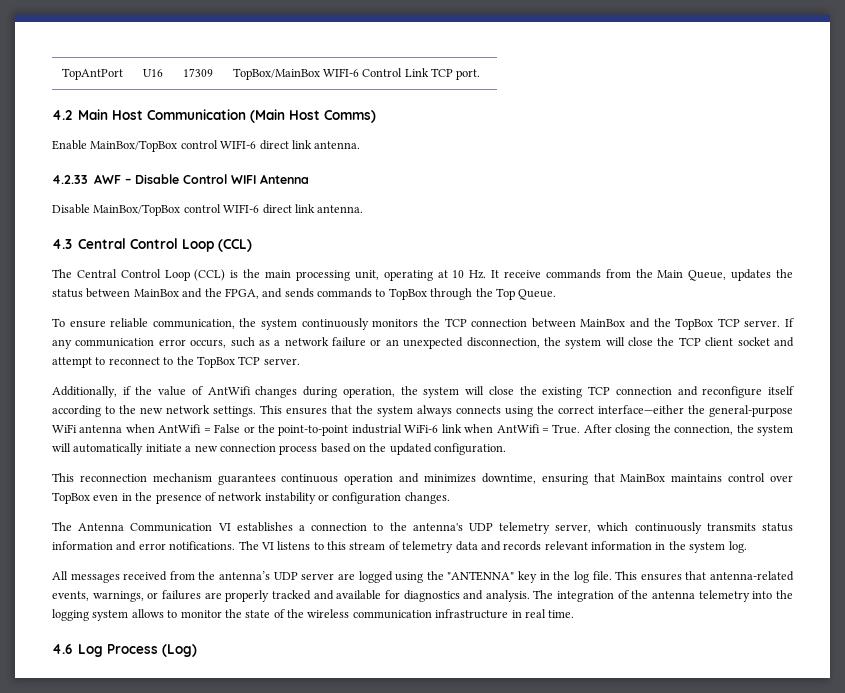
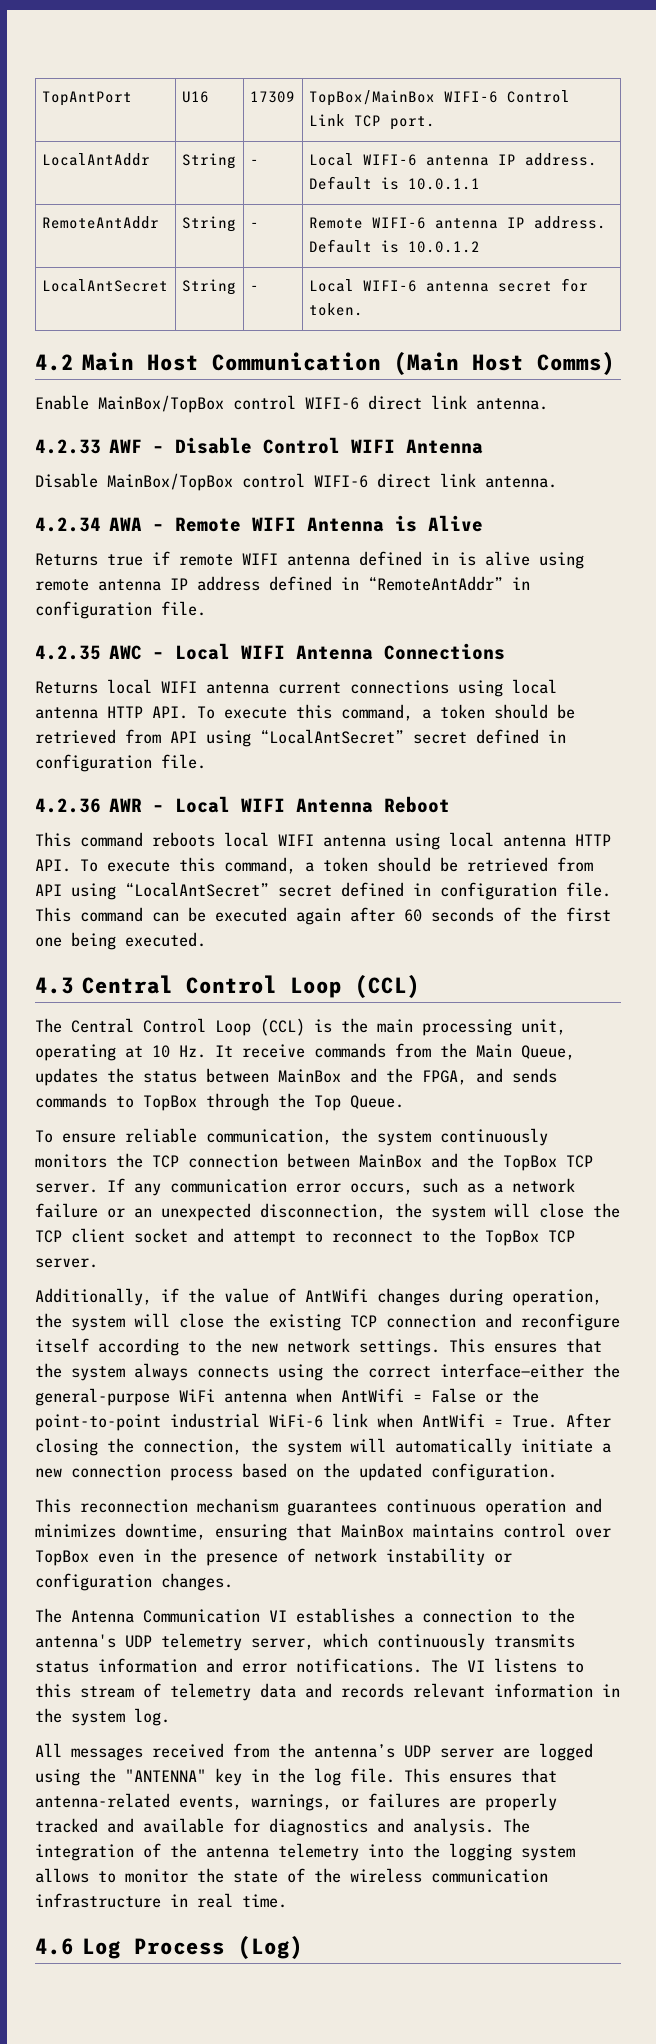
+ LocalAntAddr | String | - | Local WIFI-6 antenna IP address. Default is 10.0.1.1
+ RemoteAntAddr | String | - | Remote WIFI-6 antenna IP address. Default is 10.0.1.2
+ LocalAntSecret | String | - | Local WIFI-6 antenna secret for token.
+ 4.2.34 AWA – Remote WIFI Antenna is Alive
+ Returns true if remote WIFI antenna defined in is alive using remote antenna IP address defined in “RemoteAntAddr” in configuration file.
+ 4.2.35 AWC – Local WIFI Antenna Connections
+ Returns local WIFI antenna current connections using local antenna HTTP API. To execute this command, a token should be retrieved from API using “LocalAntSecret” secret defined in configuration file.
+ 4.2.36 AWR – Local WIFI Antenna Reboot
+ This command reboots local WIFI antenna using local antenna HTTP API. To execute this command, a token should be retrieved from API using “LocalAntSecret” secret defined in configuration file. This command can be executed again after 60 seconds of the first one being executed.

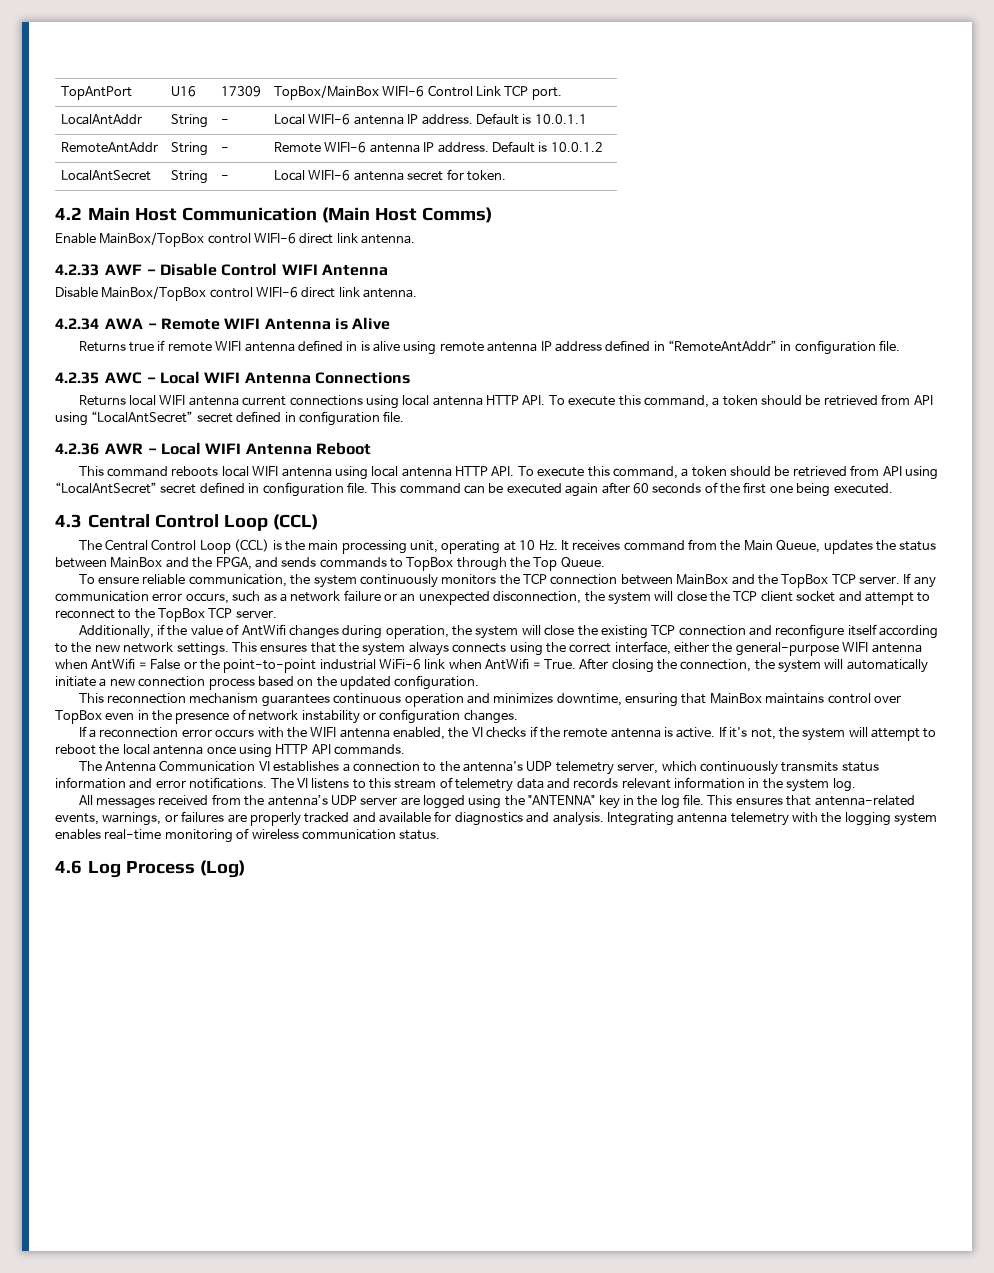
- The Central Control Loop (CCL) is the main processing unit, operating at 10 Hz. It receive commands from the Main Queue, updates the status between MainBox and the FPGA, and sends commands to TopBox through the Top Queue.
+ The Central Control Loop (CCL) is the main processing unit, operating at 10 Hz. It receives command from the Main Queue, updates the status between MainBox and the FPGA, and sends commands to TopBox through the Top Queue.
- This ensures that the system always connects using the correct interface—either the general-purpose WiFi antenna when AntWifi = False or the point-to-point industrial WiFi-6 link when AntWifi = True.
+ This ensures that the system always connects using the correct interface, either the general-purpose WIFI antenna when AntWifi = False or the point-to-point industrial WiFi-6 link when AntWifi = True.
+ If a reconnection error occurs with the WIFI antenna enabled, the VI checks if the remote antenna is active. If it's not, the system will attempt to reboot the local antenna once using HTTP API commands.
- The integration of the antenna telemetry into the logging system allows to monitor the state of the wireless communication infrastructure in real time.
+ Integrating antenna telemetry with the logging system enables real-time monitoring of wireless communication status.

